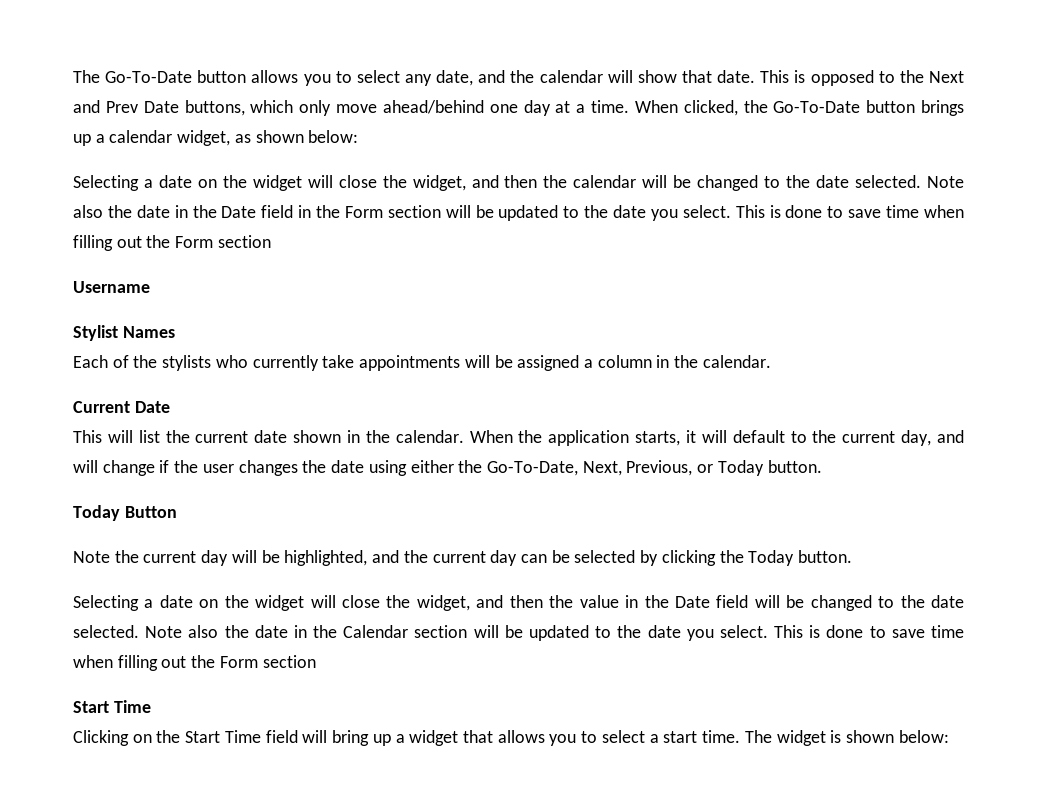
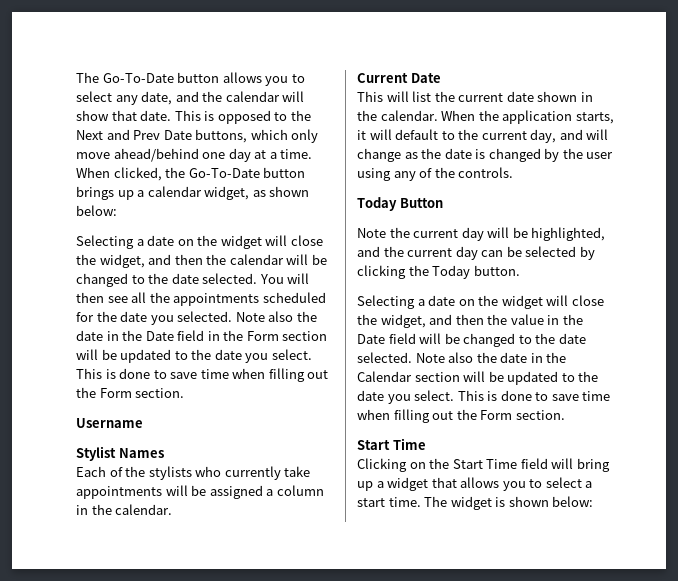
+ You will then see all the appointments scheduled for the date you selected.
- Note also the date in the Date field in the Form section will be updated to the date you select. This is done to save time when filling out the Form section
+ Note also the date in the Date field in the Form section will be updated to the date you select. This is done to save time when filling out the Form section.
- When the application starts, it will default to the current day, and will change if the user changes the date using either the Go-To-Date, Next, Previous, or Today button.
+ When the application starts, it will default to the current day, and will change as the date is changed by the user using any of the controls.
- Note also the date in the Calendar section will be updated to the date you select. This is done to save time when filling out the Form section
+ Note also the date in the Calendar section will be updated to the date you select. This is done to save time when filling out the Form section.

